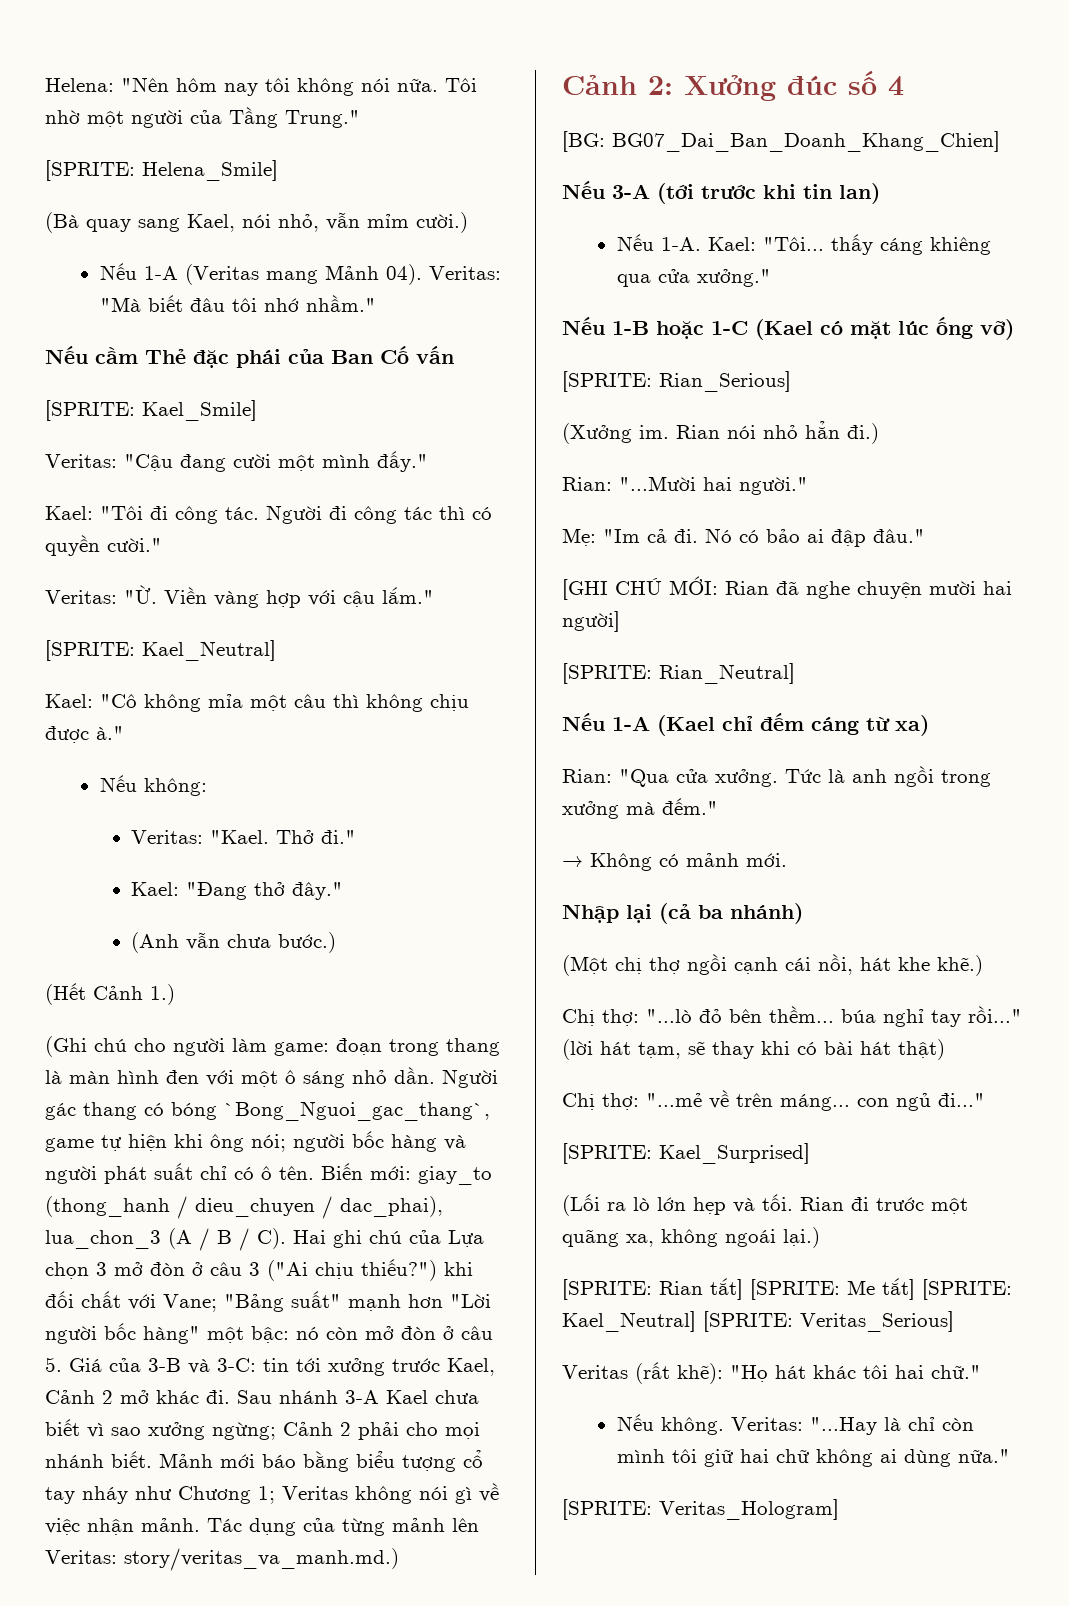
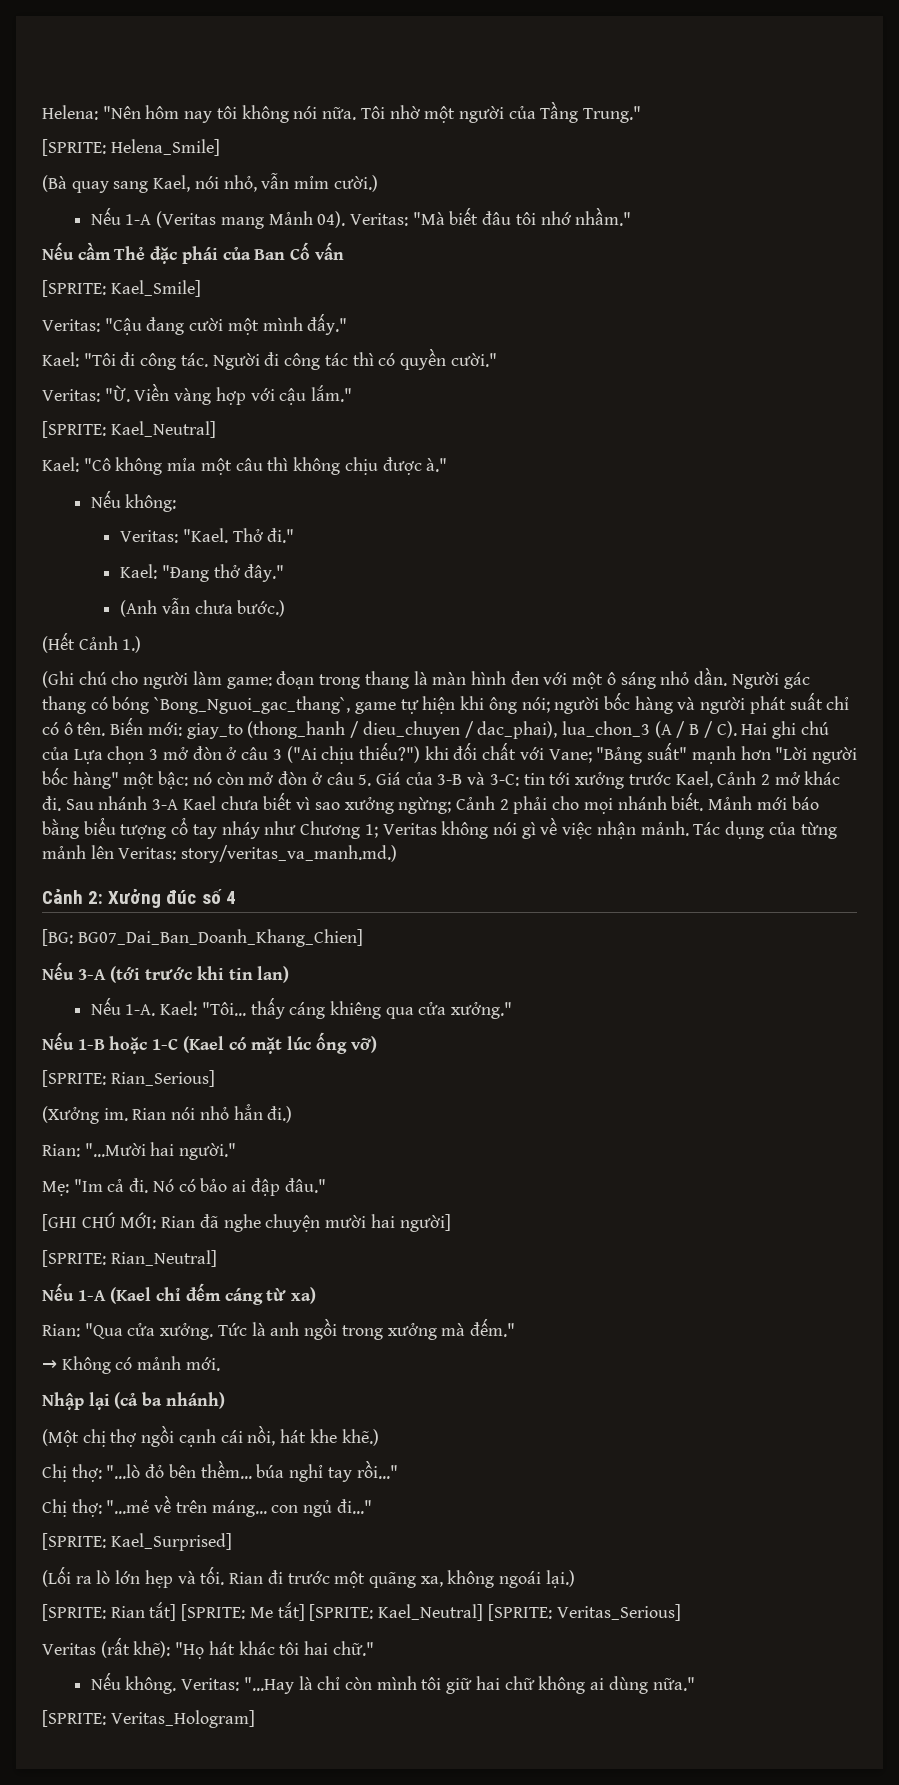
- (lời hát tạm, sẽ thay khi có bài hát thật)

